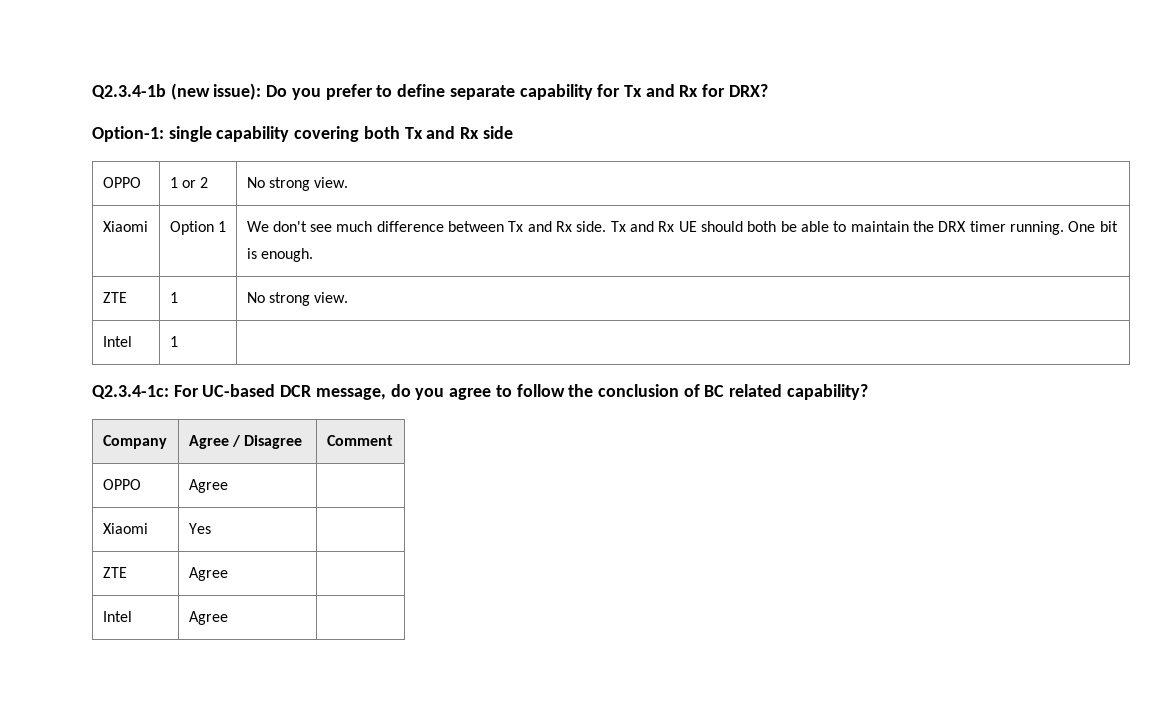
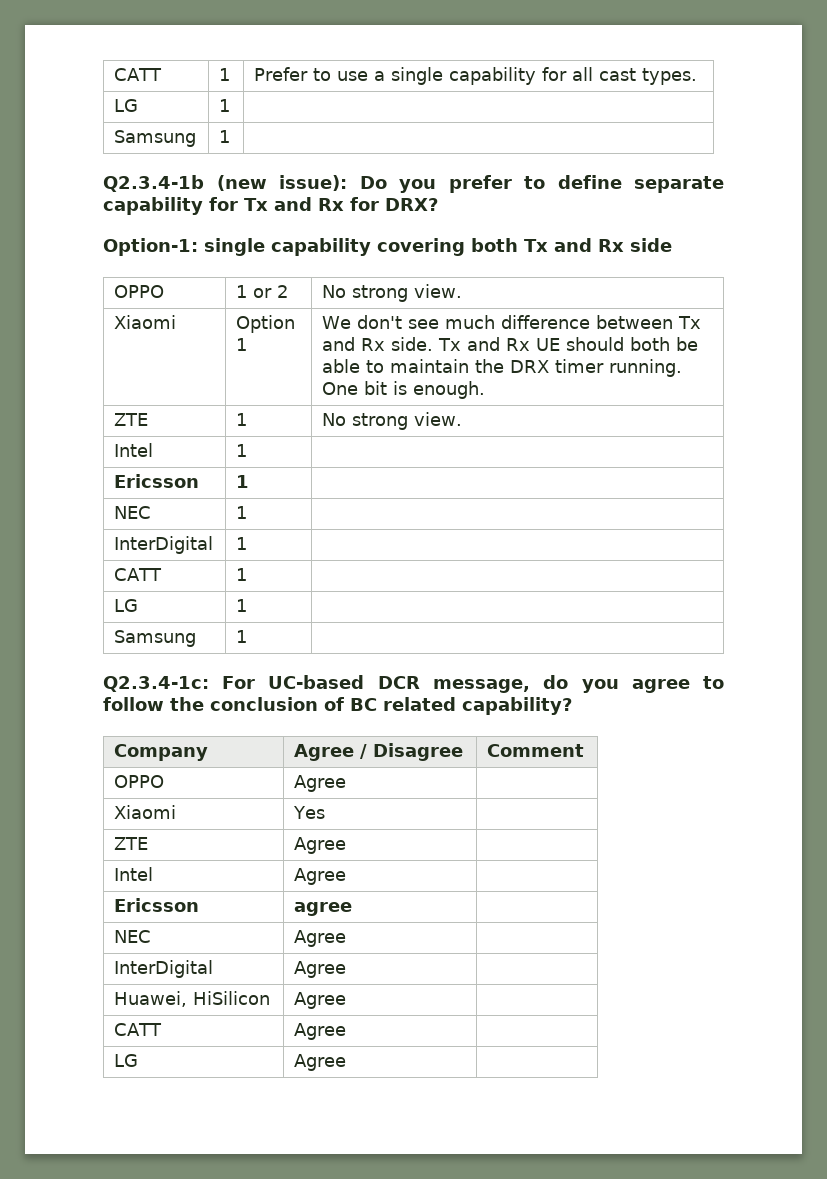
+ CATT | 1 | Prefer to use a single capability for all cast types.
+ LG | 1 |
+ Samsung | 1 |
+ Ericsson | 1 |
+ NEC | 1 |
+ InterDigital | 1 |
+ CATT | 1 |
+ LG | 1 |
+ Samsung | 1 |
+ Ericsson | agree |
+ NEC | Agree |
+ InterDigital | Agree |
+ Huawei, HiSilicon | Agree |
+ CATT | Agree |
+ LG | Agree |

